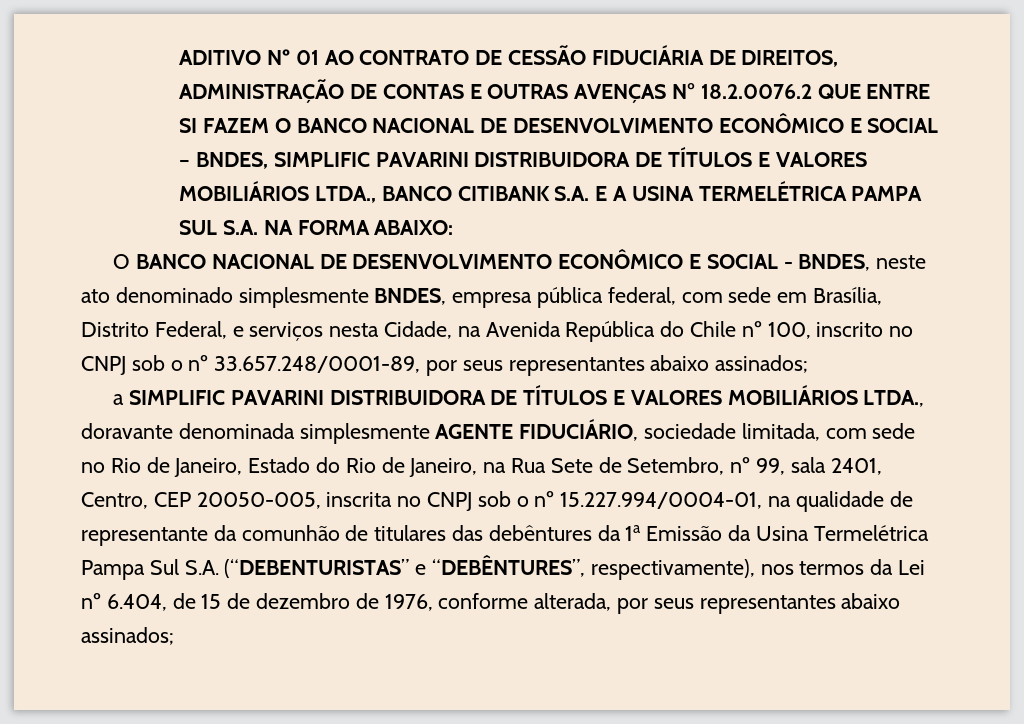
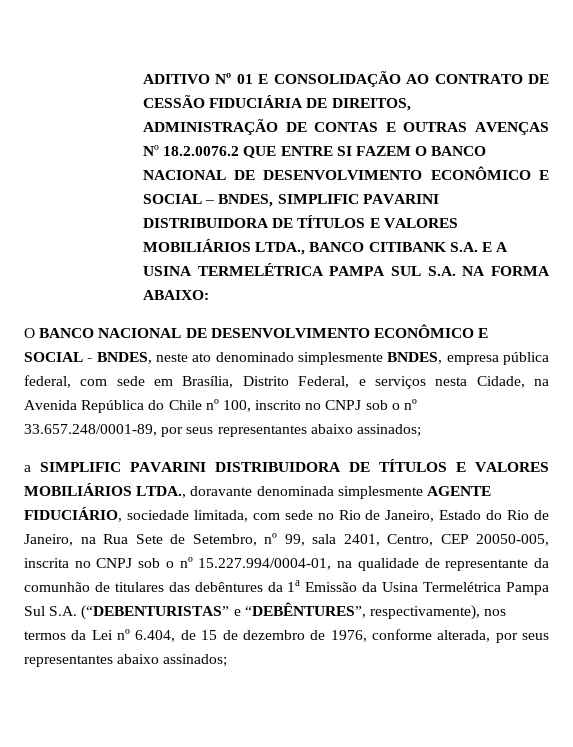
- ADITIVO Nº 01 AO CONTRATO DE CESSÃO FIDUCIÁRIA DE DIREITOS, ADMINISTRAÇÃO DE CONTAS E OUTRAS AVENÇAS Nº 18.2.0076.2 QUE ENTRE SI FAZEM O BANCO NACIONAL DE DESENVOLVIMENTO ECONÔMICO E SOCIAL – BNDES, SIMPLIFIC PAVARINI DISTRIBUIDORA DE TÍTULOS E VALORES MOBILIÁRIOS LTDA., BANCO CITIBANK S.A. E A USINA TERMELÉTRICA PAMPA SUL S.A. NA FORMA ABAIXO:
+ ADITIVO Nº 01 E CONSOLIDAÇÃO AO CONTRATO DE CESSÃO FIDUCIÁRIA DE DIREITOS, ADMINISTRAÇÃO DE CONTAS E OUTRAS AVENÇAS Nº 18.2.0076.2 QUE ENTRE SI FAZEM O BANCO NACIONAL DE DESENVOLVIMENTO ECONÔMICO E SOCIAL – BNDES, SIMPLIFIC PAVARINI DISTRIBUIDORA DE TÍTULOS E VALORES MOBILIÁRIOS LTDA., BANCO CITIBANK S.A. E A USINA TERMELÉTRICA PAMPA SUL S.A. NA FORMA ABAIXO:

